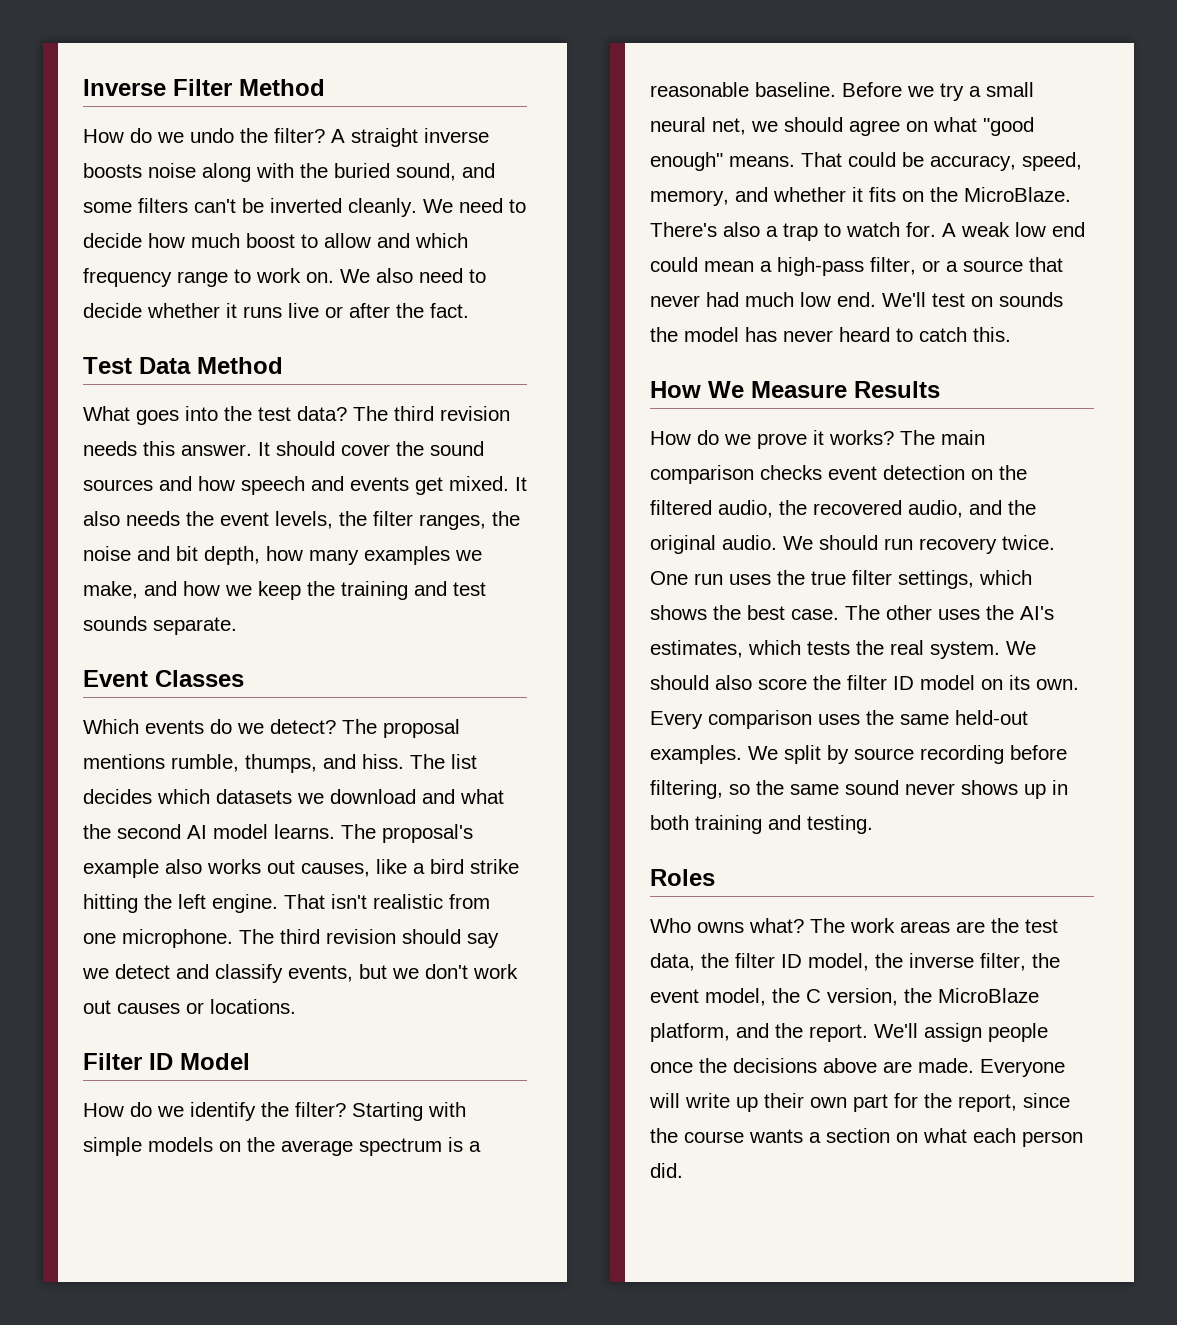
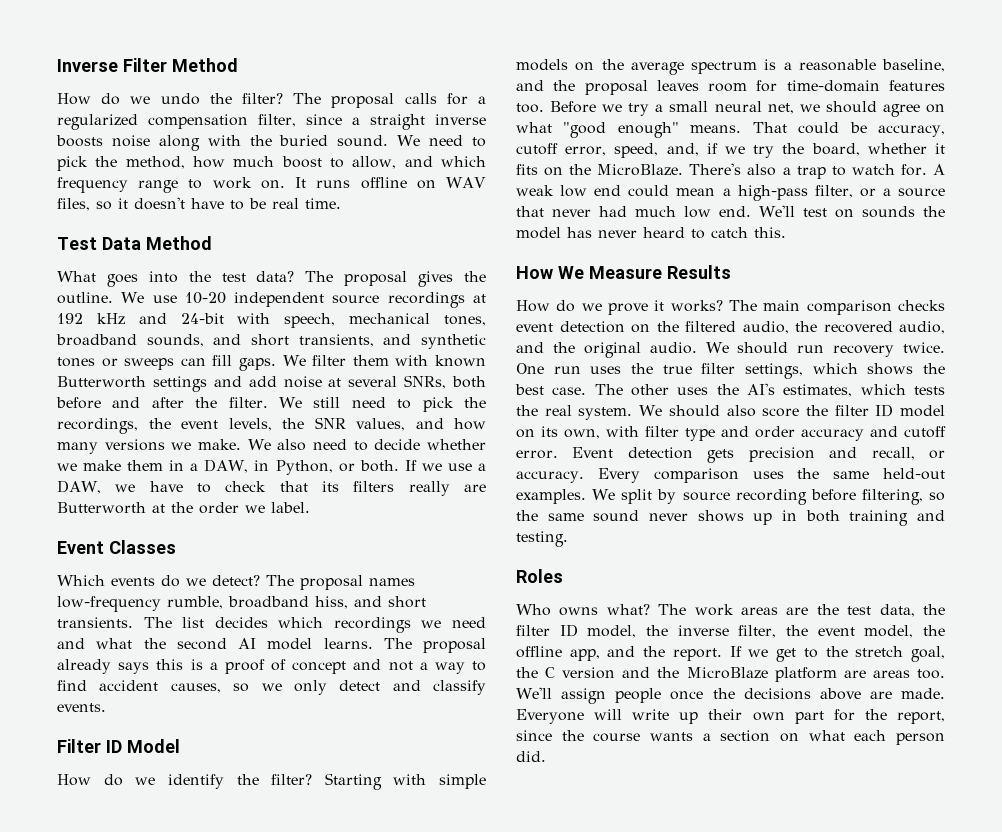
- A straight inverse boosts noise along with the buried sound, and some filters can't be inverted cleanly. We need to decide how much boost to allow and which frequency range to work on.
+ The proposal calls for a regularized compensation filter, since a straight inverse boosts noise along with the buried sound. We need to pick the method, how much boost to allow, and which frequency range to work on.
- We also need to decide whether it runs live or after the fact.
+ It runs offline on WAV files, so it doesn't have to be real time.
- The third revision needs this answer. It should cover the sound sources and how speech and events get mixed. It also needs the event levels, the filter ranges, the noise and bit depth, how many examples we make, and how we keep the training and test sounds separate.
+ The proposal gives the outline. We use 10-20 independent source recordings at 192 kHz and 24-bit with speech, mechanical tones, broadband sounds, and short transients, and synthetic tones or sweeps can fill gaps. We filter them with known Butterworth settings and add noise at several SNRs, both before and after the filter. We still need to pick the recordings, the event levels, the SNR values, and how many versions we make. We also need to decide whether we make them in a DAW, in Python, or both. If we use a DAW, we have to check that its filters really are Butterworth at the order we label.
- The proposal mentions rumble, thumps, and hiss.
+ The proposal names low-frequency rumble, broadband hiss, and short transients.
- The list decides which datasets we download and what the second AI model learns.
+ The list decides which recordings we need and what the second AI model learns.
- The proposal's example also works out causes, like a bird strike hitting the left engine. That isn't realistic from one microphone. The third revision should say we detect and classify events, but we don't work out causes or locations.
+ The proposal already says this is a proof of concept and not a way to find accident causes, so we only detect and classify events.
- Starting with simple models on the average spectrum is a reasonable baseline.
+ Starting with simple models on the average spectrum is a reasonable baseline, and the proposal leaves room for time-domain features too.
- That could be accuracy, speed, memory, and whether it fits on the MicroBlaze.
+ That could be accuracy, cutoff error, speed, and, if we try the board, whether it fits on the MicroBlaze.
- We should also score the filter ID model on its own.
+ We should also score the filter ID model on its own, with filter type and order accuracy and cutoff error. Event detection gets precision and recall, or accuracy.
- The work areas are the test data, the filter ID model, the inverse filter, the event model, the C version, the MicroBlaze platform, and the report.
+ The work areas are the test data, the filter ID model, the inverse filter, the event model, the offline app, and the report. If we get to the stretch goal, the C version and the MicroBlaze platform are areas too.

